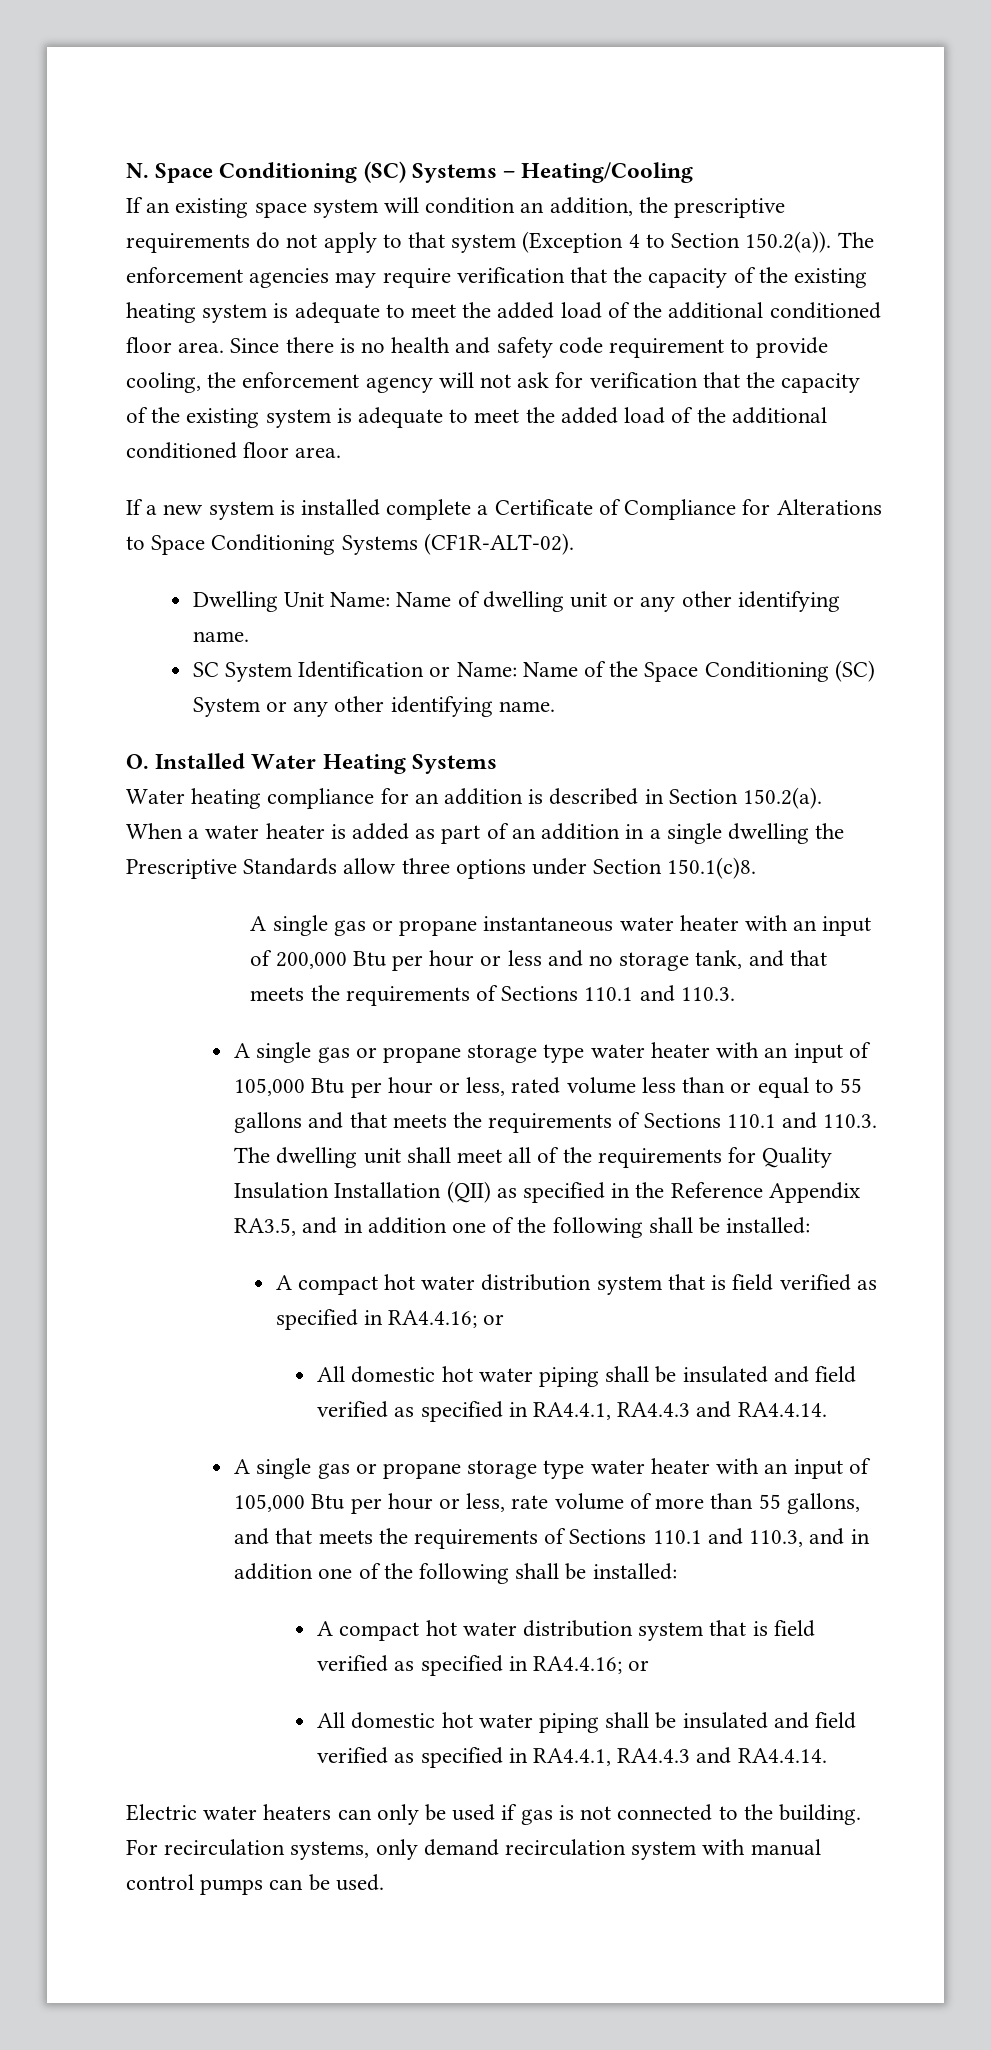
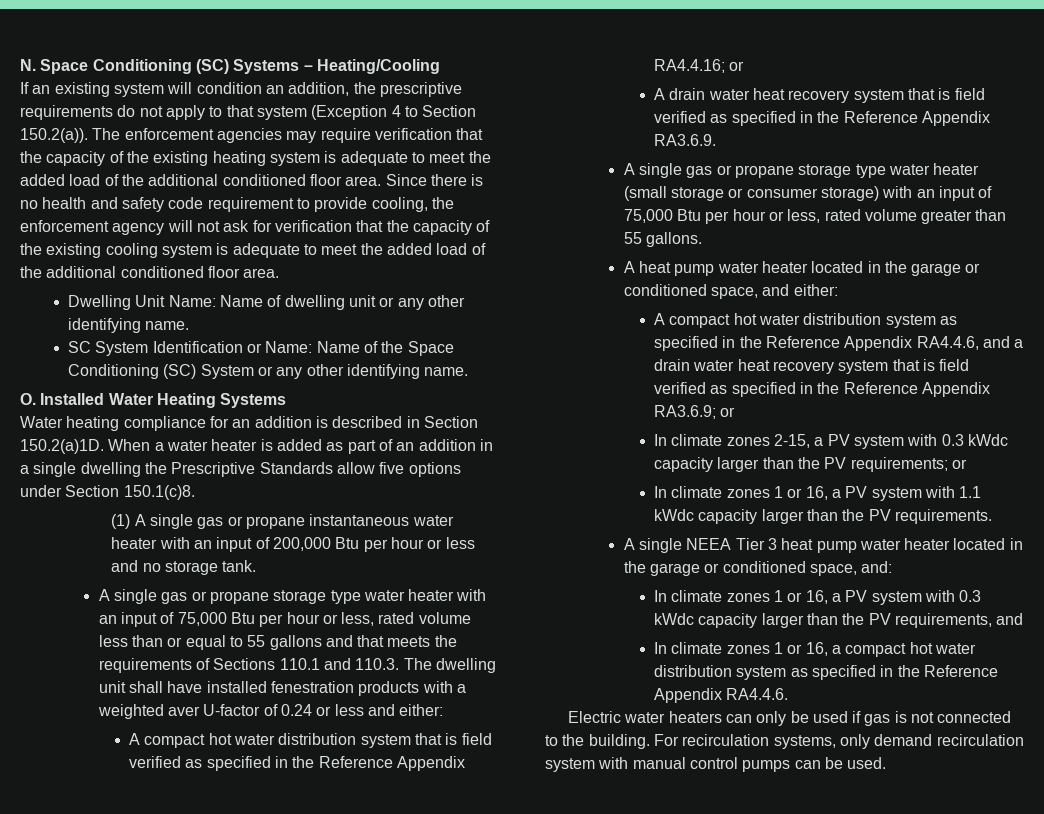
- If an existing space system will condition an addition, the prescriptive requirements do not apply to that system (Exception 4 to Section 150.2(a)). The enforcement agencies may require verification that the capacity of the existing heating system is adequate to meet the added load of the additional conditioned floor area.
+ If an existing system will condition an addition, the prescriptive requirements do not apply to that system (Exception 4 to Section 150.2(a)). The enforcement agencies may require verification that the capacity of the existing heating system is adequate to meet the added load of the additional conditioned floor area.
- Since there is no health and safety code requirement to provide cooling, the enforcement agency will not ask for verification that the capacity of the existing system is adequate to meet the added load of the additional conditioned floor area.
+ Since there is no health and safety code requirement to provide cooling, the enforcement agency will not ask for verification that the capacity of the existing cooling system is adequate to meet the added load of the additional conditioned floor area.
- If a new system is installed complete a Certificate of Compliance for Alterations to Space Conditioning Systems (CF1R-ALT-02).
- Water heating compliance for an addition is described in Section 150.2(a). When a water heater is added as part of an addition in a single dwelling the Prescriptive Standards allow three options under Section 150.1(c)8.
+ Water heating compliance for an addition is described in Section 150.2(a)1D. When a water heater is added as part of an addition in a single dwelling the Prescriptive Standards allow five options under Section 150.1(c)8.
- A single gas or propane instantaneous water heater with an input of 200,000 Btu per hour or less and no storage tank, and that meets the requirements of Sections 110.1 and 110.3.
+ (1) A single gas or propane instantaneous water heater with an input of 200,000 Btu per hour or less and no storage tank.
- A single gas or propane storage type water heater with an input of 105,000 Btu per hour or less, rated volume less than or equal to 55 gallons and that meets the requirements of Sections 110.1 and 110.3. The dwelling unit shall meet all of the requirements for Quality Insulation Installation (QII) as specified in the Reference Appendix RA3.5, and in addition one of the following shall be installed:
- A compact hot water distribution system that is field verified as specified in RA4.4.16; or
- All domestic hot water piping shall be insulated and field verified as specified in RA4.4.1, RA4.4.3 and RA4.4.14.
- A single gas or propane storage type water heater with an input of 105,000 Btu per hour or less, rate volume of more than 55 gallons, and that meets the requirements of Sections 110.1 and 110.3, and in addition one of the following shall be installed:
- A compact hot water distribution system that is field verified as specified in RA4.4.16; or
- All domestic hot water piping shall be insulated and field verified as specified in RA4.4.1, RA4.4.3 and RA4.4.14.
+ A single gas or propane storage type water heater with an input of 75,000 Btu per hour or less, rated volume less than or equal to 55 gallons and that meets the requirements of Sections 110.1 and 110.3. The dwelling unit shall have installed fenestration products with a weighted aver U-factor of 0.24 or less and either:
+ A compact hot water distribution system that is field verified as specified in the Reference Appendix RA4.4.16; or
+ A drain water heat recovery system that is field verified as specified in the Reference Appendix RA3.6.9.
+ A single gas or propane storage type water heater (small storage or consumer storage) with an input of 75,000 Btu per hour or less, rated volume greater than 55 gallons.
+ A heat pump water heater located in the garage or conditioned space, and either:
+ A compact hot water distribution system as specified in the Reference Appendix RA4.4.6, and a drain water heat recovery system that is field verified as specified in the Reference Appendix RA3.6.9; or
+ In climate zones 2-15, a PV system with 0.3 kWdc capacity larger than the PV requirements; or
+ In climate zones 1 or 16, a PV system with 1.1 kWdc capacity larger than the PV requirements.
+ A single NEEA Tier 3 heat pump water heater located in the garage or conditioned space, and:
+ In climate zones 1 or 16, a PV system with 0.3 kWdc capacity larger than the PV requirements, and
+ In climate zones 1 or 16, a compact hot water distribution system as specified in the Reference Appendix RA4.4.6.

